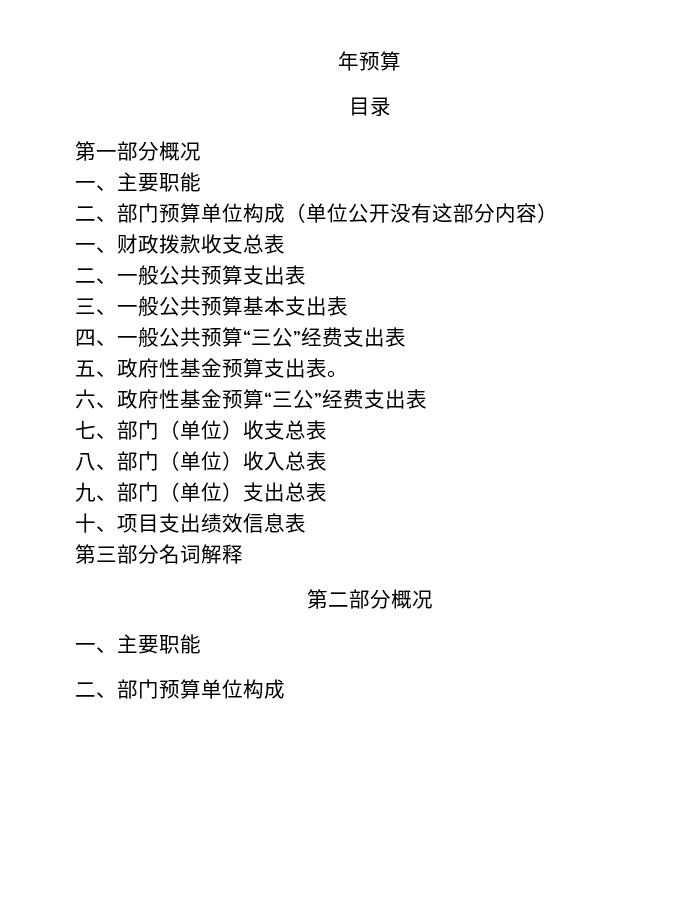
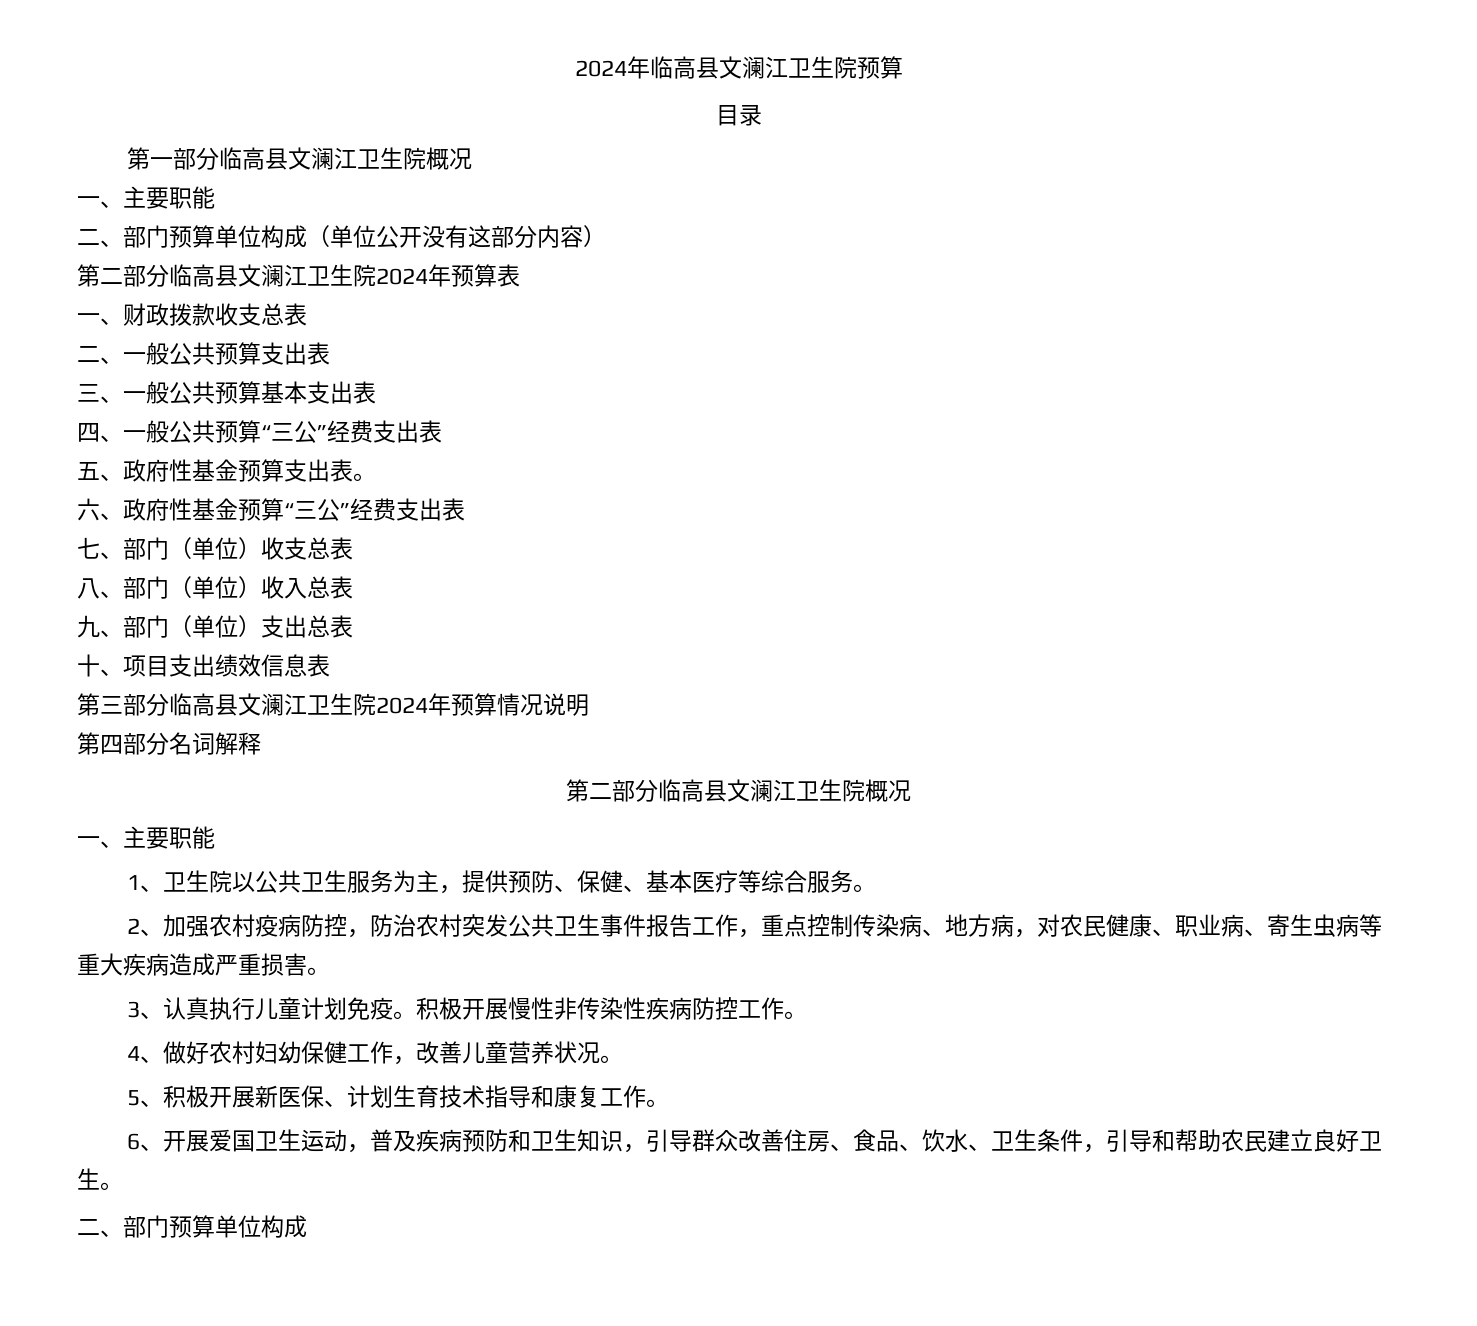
- 年预算
+ 2024年临高县文澜江卫生院预算
- 第一部分概况
+ 第一部分临高县文澜江卫生院概况
+ 第二部分临高县文澜江卫生院2024年预算表
- 第三部分名词解释
+ 第三部分临高县文澜江卫生院2024年预算情况说明
+ 第四部分名词解释
- 第二部分概况
+ 第二部分临高县文澜江卫生院概况
  一、主要职能
+ 1、卫生院以公共卫生服务为主，提供预防、保健、基本医疗等综合服务。
+ 2、加强农村疫病防控，防治农村突发公共卫生事件报告工作，重点控制传染病、地方病，对农民健康、职业病、寄生虫病等重大疾病造成严重损害。
+ 3、认真执行儿童计划免疫。积极开展慢性非传染性疾病防控工作。
+ 4、做好农村妇幼保健工作，改善儿童营养状况。
+ 5、积极开展新医保、计划生育技术指导和康复工作。
+ 6、开展爱国卫生运动，普及疾病预防和卫生知识，引导群众改善住房、食品、饮水、卫生条件，引导和帮助农民建立良好卫生。

